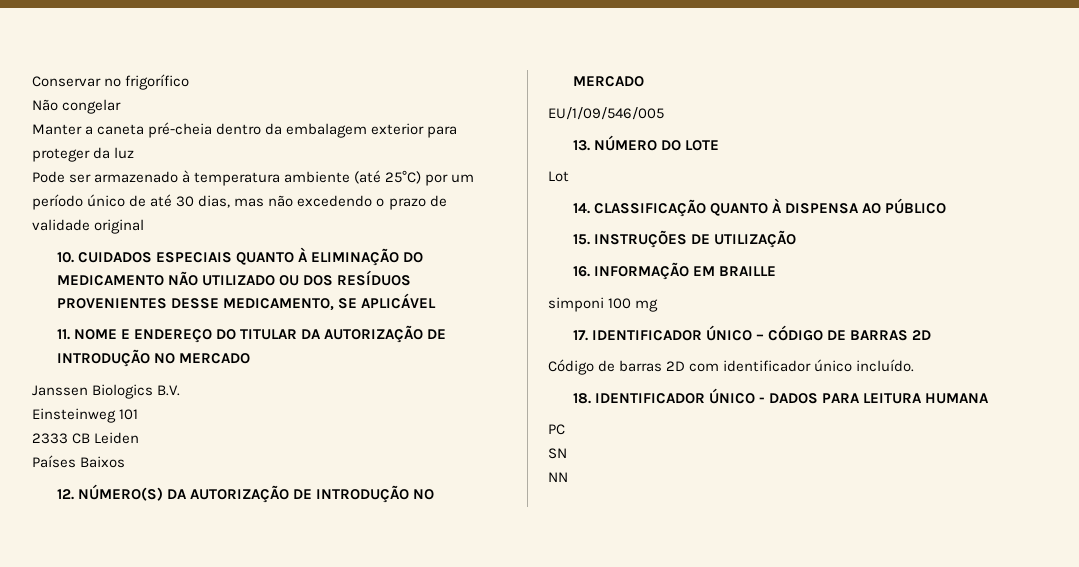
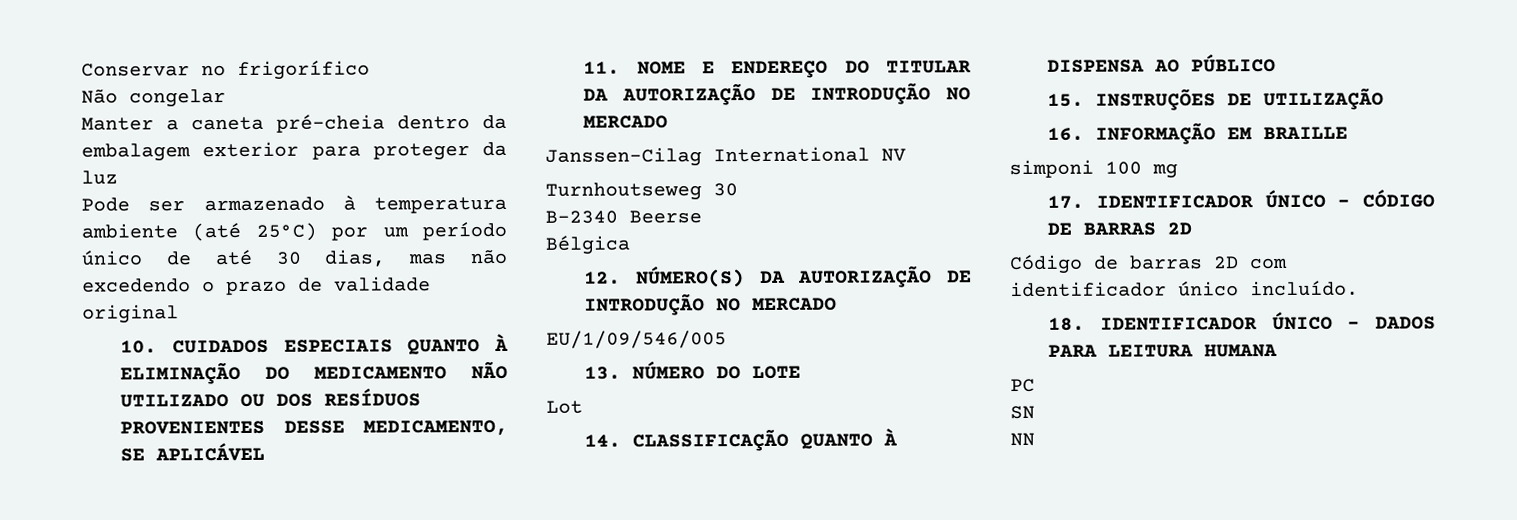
- Janssen Biologics B.V.
- Einsteinweg 101
- 2333 CB Leiden
- Países Baixos
+ Janssen-Cilag International NV
+ Turnhoutseweg 30
+ B-2340 Beerse
+ Bélgica

